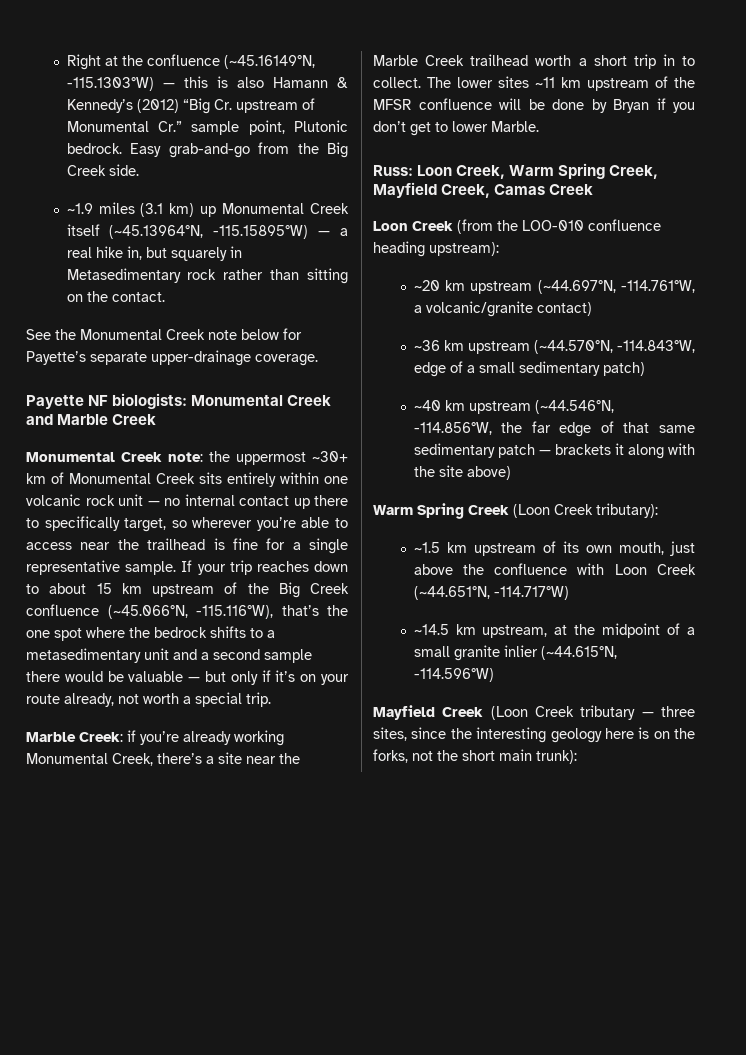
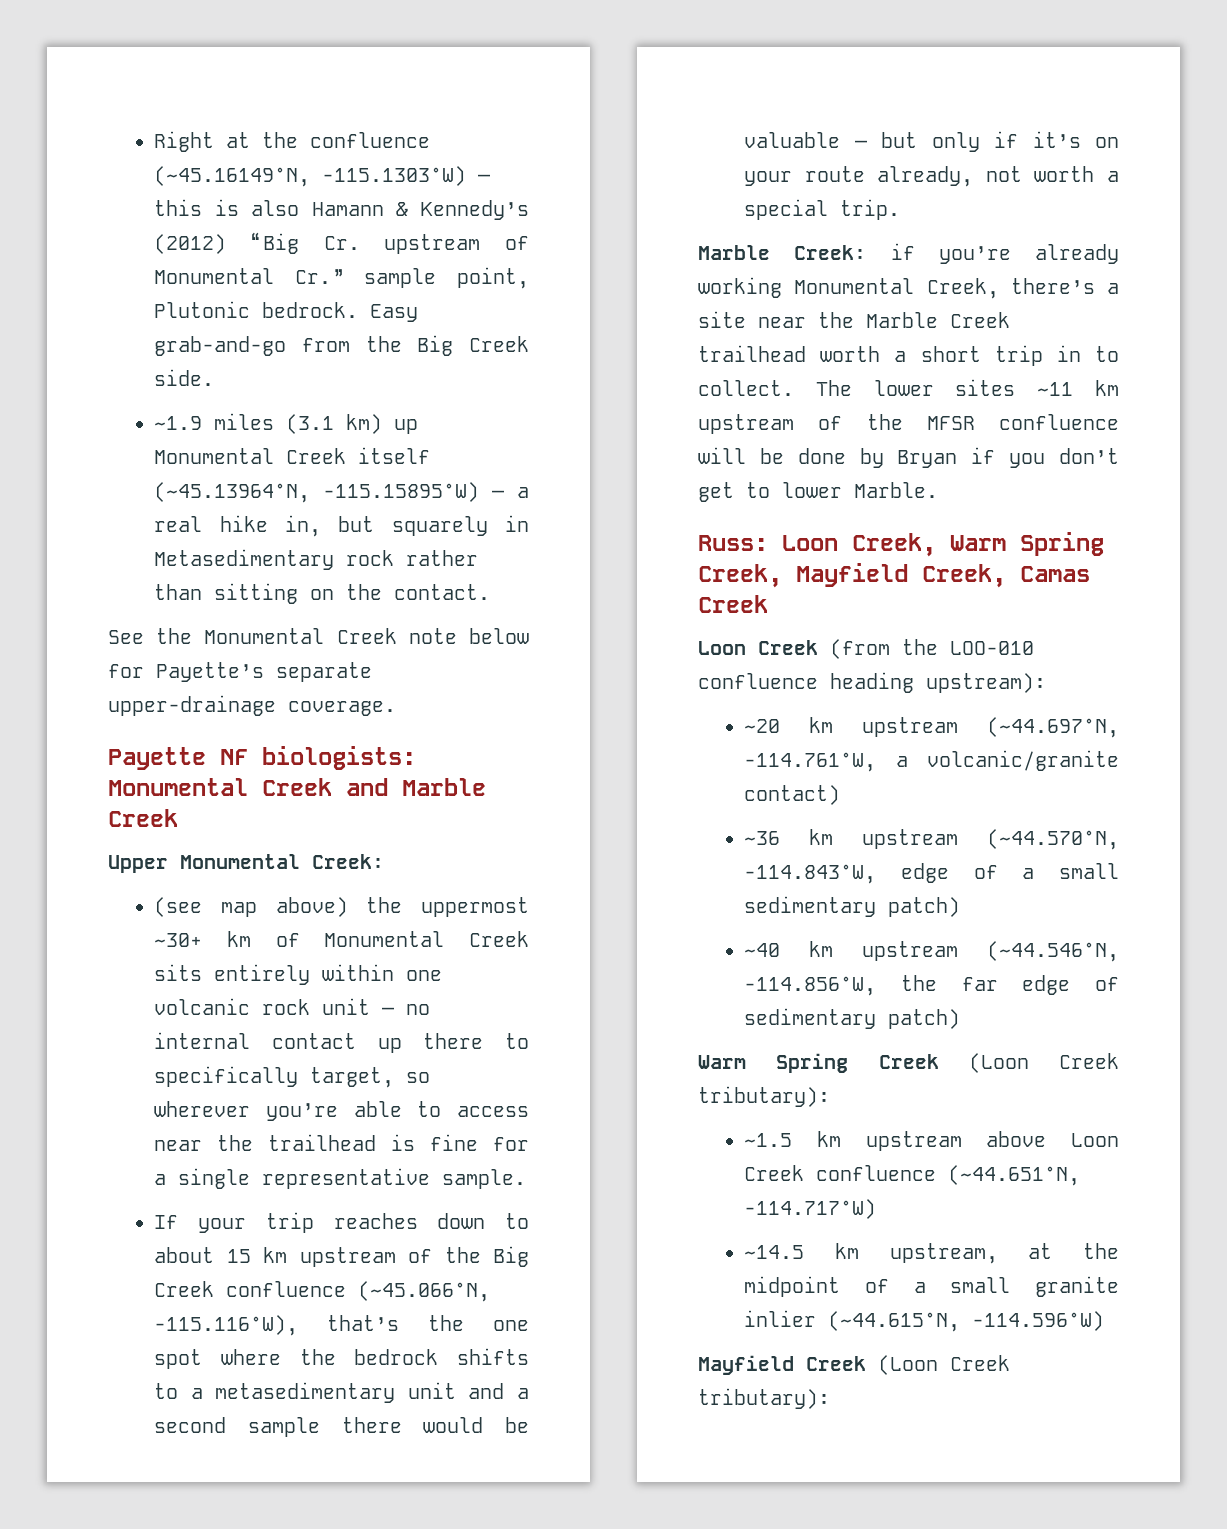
- Monumental Creek note: the uppermost ~30+ km of Monumental Creek sits entirely within one volcanic rock unit — no internal contact up there to specifically target, so wherever you’re able to access near the trailhead is fine for a single representative sample. If your trip reaches down to about 15 km upstream of the Big Creek confluence (~45.066°N, -115.116°W), that’s the one spot where the bedrock shifts to a metasedimentary unit and a second sample there would be valuable — but only if it’s on your route already, not worth a special trip.
+ Upper Monumental Creek:
+ (see map above) the uppermost ~30+ km of Monumental Creek sits entirely within one volcanic rock unit — no internal contact up there to specifically target, so wherever you’re able to access near the trailhead is fine for a single representative sample.
+ If your trip reaches down to about 15 km upstream of the Big Creek confluence (~45.066°N, -115.116°W), that’s the one spot where the bedrock shifts to a metasedimentary unit and a second sample there would be valuable — but only if it’s on your route already, not worth a special trip.
- ~40 km upstream (~44.546°N, -114.856°W, the far edge of that same sedimentary patch — brackets it along with the site above)
+ ~40 km upstream (~44.546°N, -114.856°W, the far edge of sedimentary patch)
- ~1.5 km upstream of its own mouth, just above the confluence with Loon Creek (~44.651°N, -114.717°W)
+ ~1.5 km upstream above Loon Creek confluence (~44.651°N, -114.717°W)
- Mayfield Creek (Loon Creek tributary — three sites, since the interesting geology here is on the forks, not the short main trunk):
+ Mayfield Creek (Loon Creek tributary):

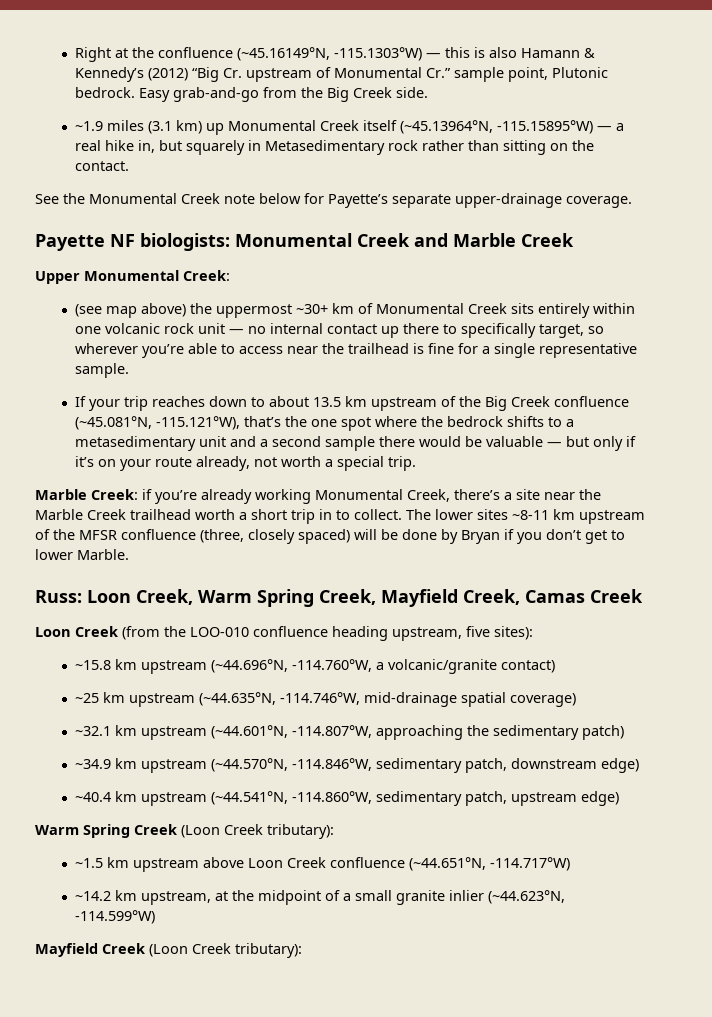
- If your trip reaches down to about 15 km upstream of the Big Creek confluence (~45.066°N, -115.116°W), that’s the one spot where the bedrock shifts to a metasedimentary unit and a second sample there would be valuable — but only if it’s on your route already, not worth a special trip.
+ If your trip reaches down to about 13.5 km upstream of the Big Creek confluence (~45.081°N, -115.121°W), that’s the one spot where the bedrock shifts to a metasedimentary unit and a second sample there would be valuable — but only if it’s on your route already, not worth a special trip.
- The lower sites ~11 km upstream of the MFSR confluence will be done by Bryan if you don’t get to lower Marble.
+ The lower sites ~8-11 km upstream of the MFSR confluence (three, closely spaced) will be done by Bryan if you don’t get to lower Marble.
- Loon Creek (from the LOO-010 confluence heading upstream):
- ~20 km upstream (~44.697°N, -114.761°W, a volcanic/granite contact)
- ~36 km upstream (~44.570°N, -114.843°W, edge of a small sedimentary patch)
- ~40 km upstream (~44.546°N, -114.856°W, the far edge of sedimentary patch)
+ Loon Creek (from the LOO-010 confluence heading upstream, five sites):
+ ~15.8 km upstream (~44.696°N, -114.760°W, a volcanic/granite contact)
+ ~25 km upstream (~44.635°N, -114.746°W, mid-drainage spatial coverage)
+ ~32.1 km upstream (~44.601°N, -114.807°W, approaching the sedimentary patch)
+ ~34.9 km upstream (~44.570°N, -114.846°W, sedimentary patch, downstream edge)
+ ~40.4 km upstream (~44.541°N, -114.860°W, sedimentary patch, upstream edge)
- ~14.5 km upstream, at the midpoint of a small granite inlier (~44.615°N, -114.596°W)
+ ~14.2 km upstream, at the midpoint of a small granite inlier (~44.623°N, -114.599°W)

